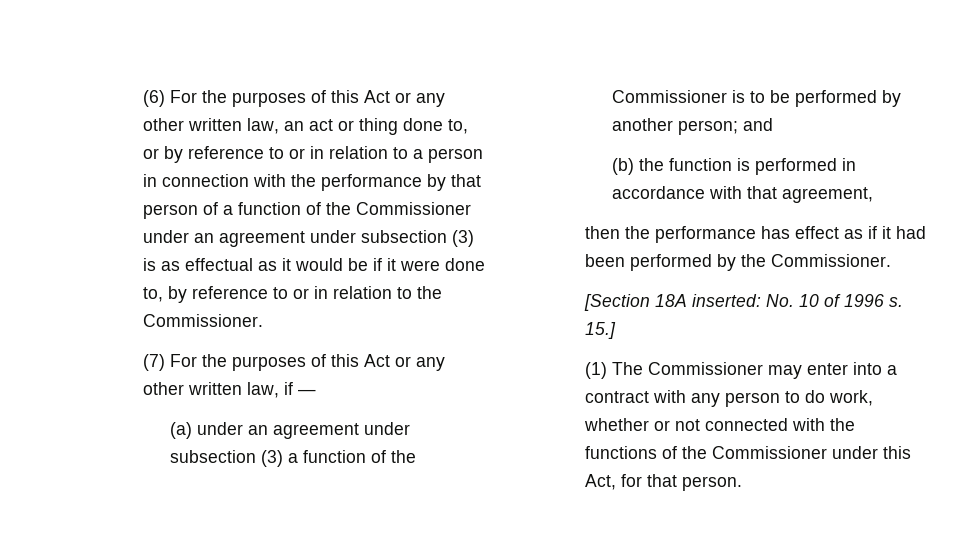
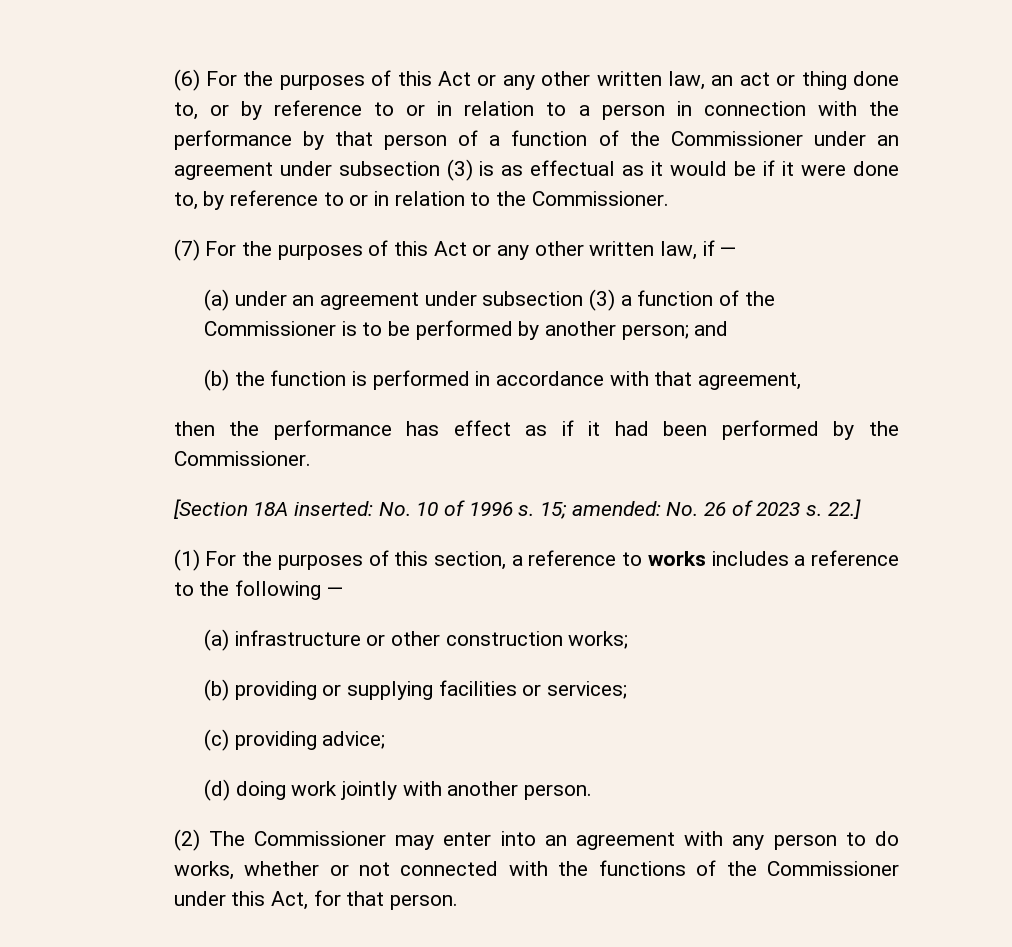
- 15.]
- (1) The Commissioner may enter into a contract with any person to do work, whether or not connected with the functions of the Commissioner under this Act, for that person.
+ 15; amended: No. 26 of 2023 s. 22.]
+ (1) For the purposes of this section, a reference to works includes a reference to the following —
+ (a) infrastructure or other construction works;
+ (b) providing or supplying facilities or services;
+ (c) providing advice;
+ (d) doing work jointly with another person.
+ (2) The Commissioner may enter into an agreement with any person to do works, whether or not connected with the functions of the Commissioner under this Act, for that person.

